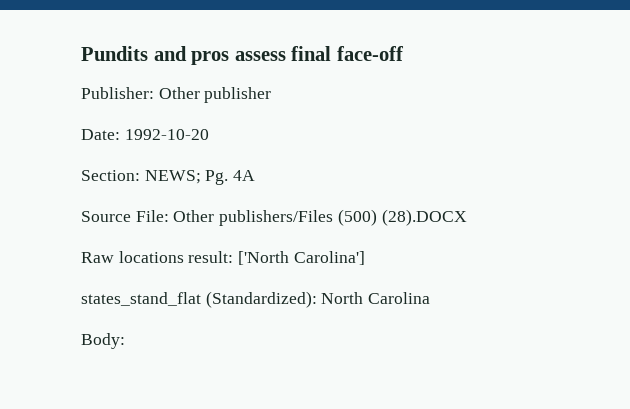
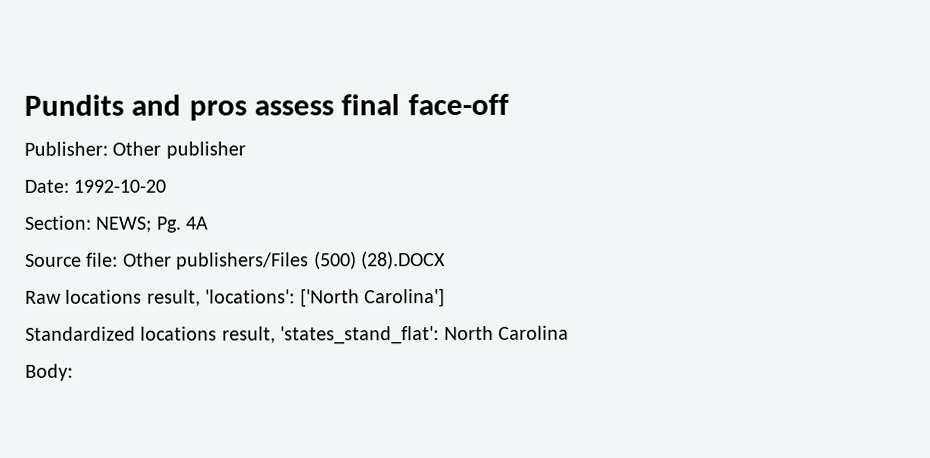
- Source File: Other publishers/Files (500) (28).DOCX
+ Source file: Other publishers/Files (500) (28).DOCX
- Raw locations result: ['North Carolina']
+ Raw locations result, 'locations': ['North Carolina']
- states_stand_flat (Standardized): North Carolina
+ Standardized locations result, 'states_stand_flat': North Carolina

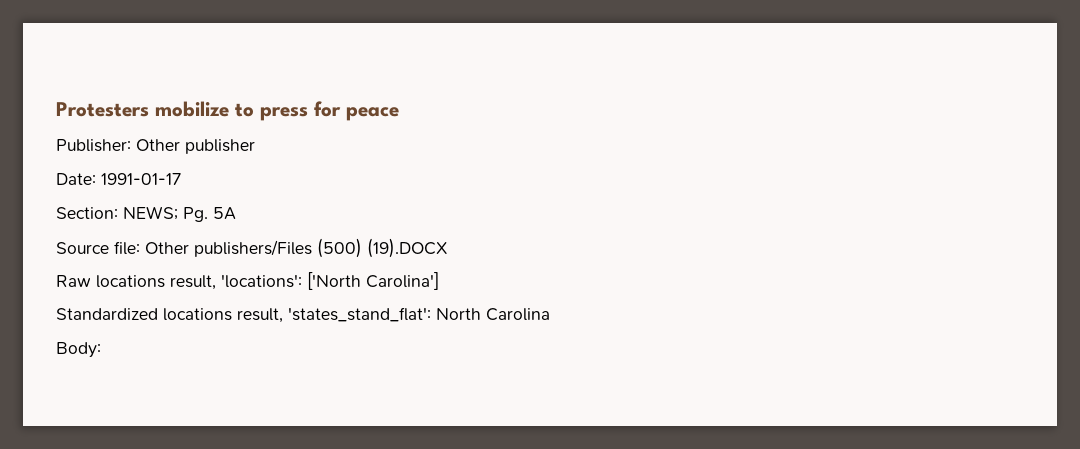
- Pundits and pros assess final face-off
+ Protesters mobilize to press for peace
- Date: 1992-10-20
+ Date: 1991-01-17
- Section: NEWS; Pg. 4A
+ Section: NEWS; Pg. 5A
- Source file: Other publishers/Files (500) (28).DOCX
+ Source file: Other publishers/Files (500) (19).DOCX

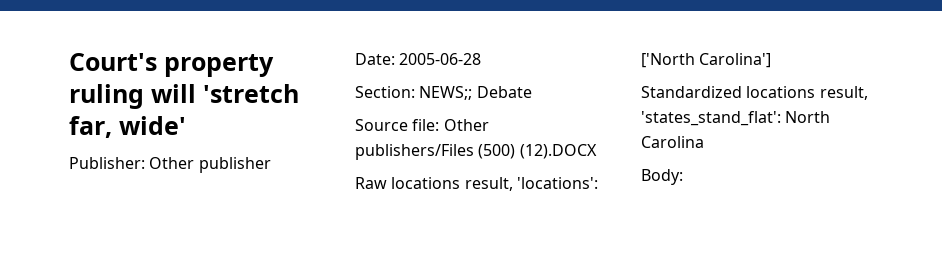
- Protesters mobilize to press for peace
+ Court's property ruling will 'stretch far, wide'
- Date: 1991-01-17
+ Date: 2005-06-28
- Section: NEWS; Pg. 5A
+ Section: NEWS;; Debate
- Source file: Other publishers/Files (500) (19).DOCX
+ Source file: Other publishers/Files (500) (12).DOCX

